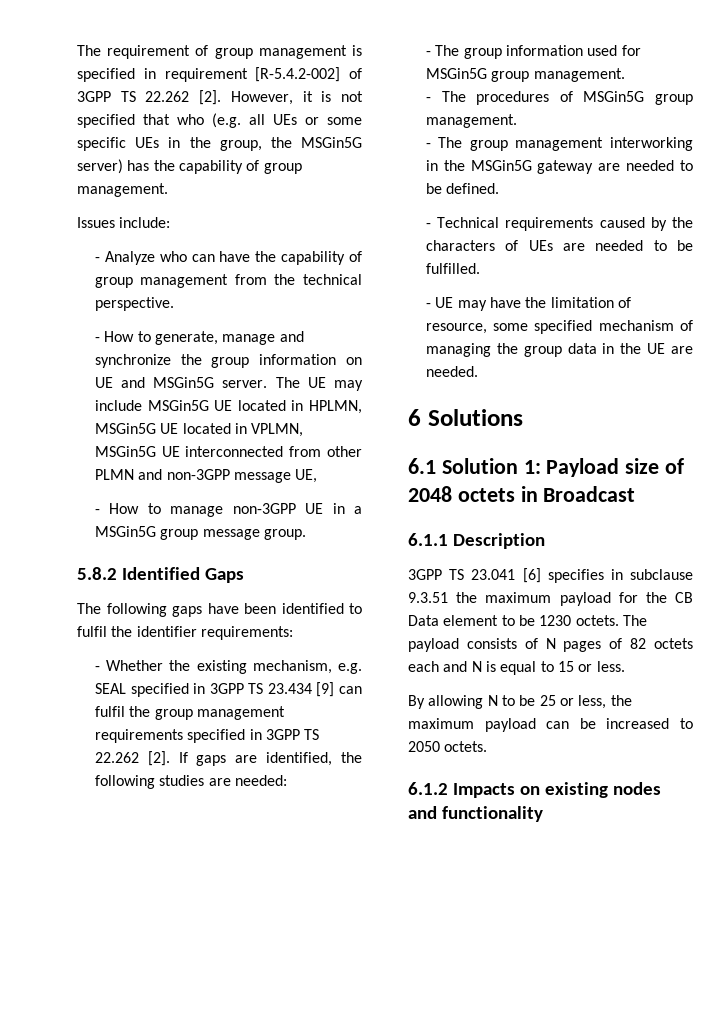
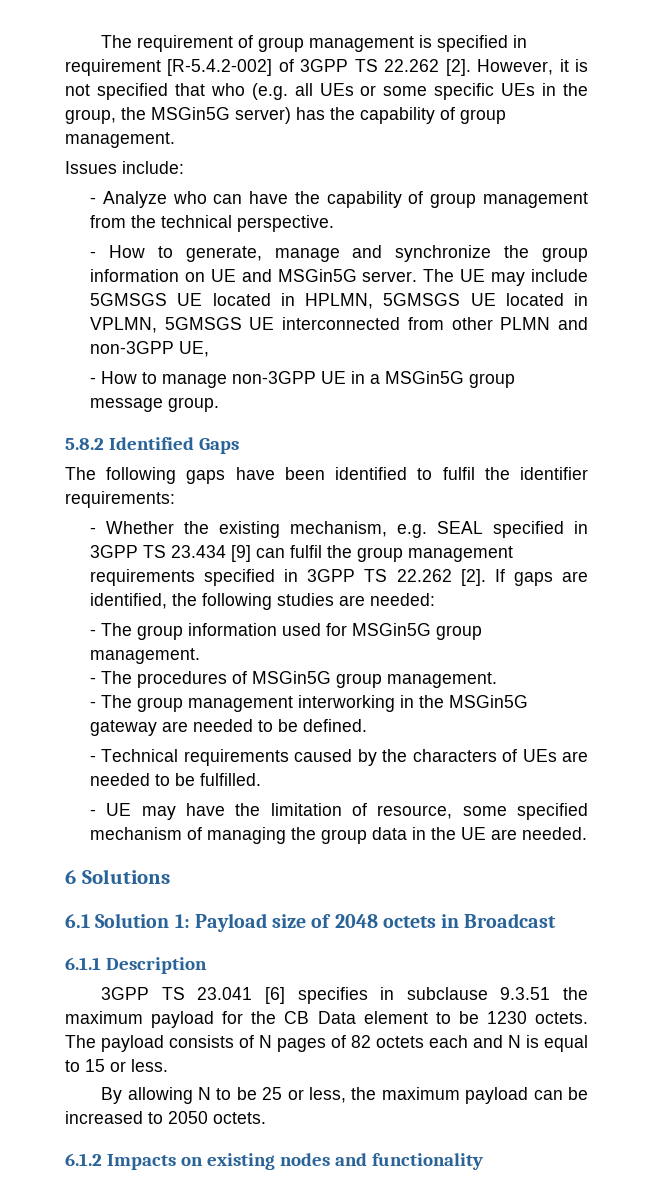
- The UE may include MSGin5G UE located in HPLMN, MSGin5G UE located in VPLMN, MSGin5G UE interconnected from other PLMN and non-3GPP message UE,
+ The UE may include 5GMSGS UE located in HPLMN, 5GMSGS UE located in VPLMN, 5GMSGS UE interconnected from other PLMN and non-3GPP UE,

